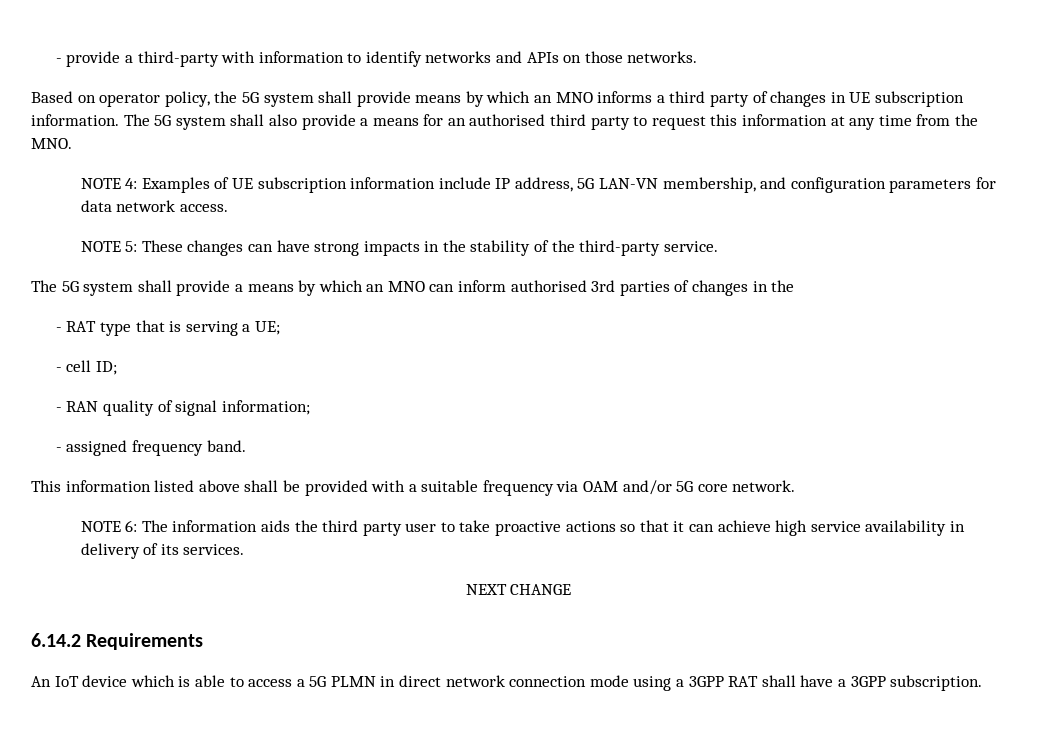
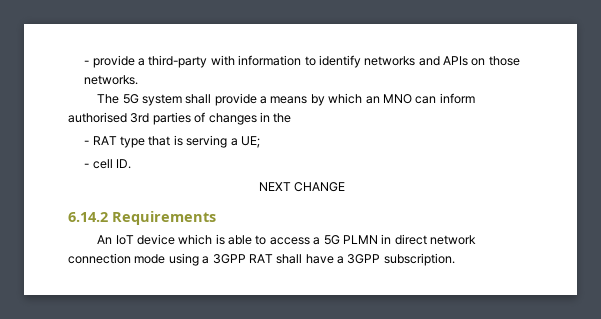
- Based on operator policy, the 5G system shall provide means by which an MNO informs a third party of changes in UE subscription information. The 5G system shall also provide a means for an authorised third party to request this information at any time from the MNO.
- NOTE 4: Examples of UE subscription information include IP address, 5G LAN-VN membership, and configuration parameters for data network access.
- NOTE 5: These changes can have strong impacts in the stability of the third-party service.
- - cell ID;
- - RAN quality of signal information;
- - assigned frequency band.
- This information listed above shall be provided with a suitable frequency via OAM and/or 5G core network.
- NOTE 6: The information aids the third party user to take proactive actions so that it can achieve high service availability in delivery of its services.
+ - cell ID.

